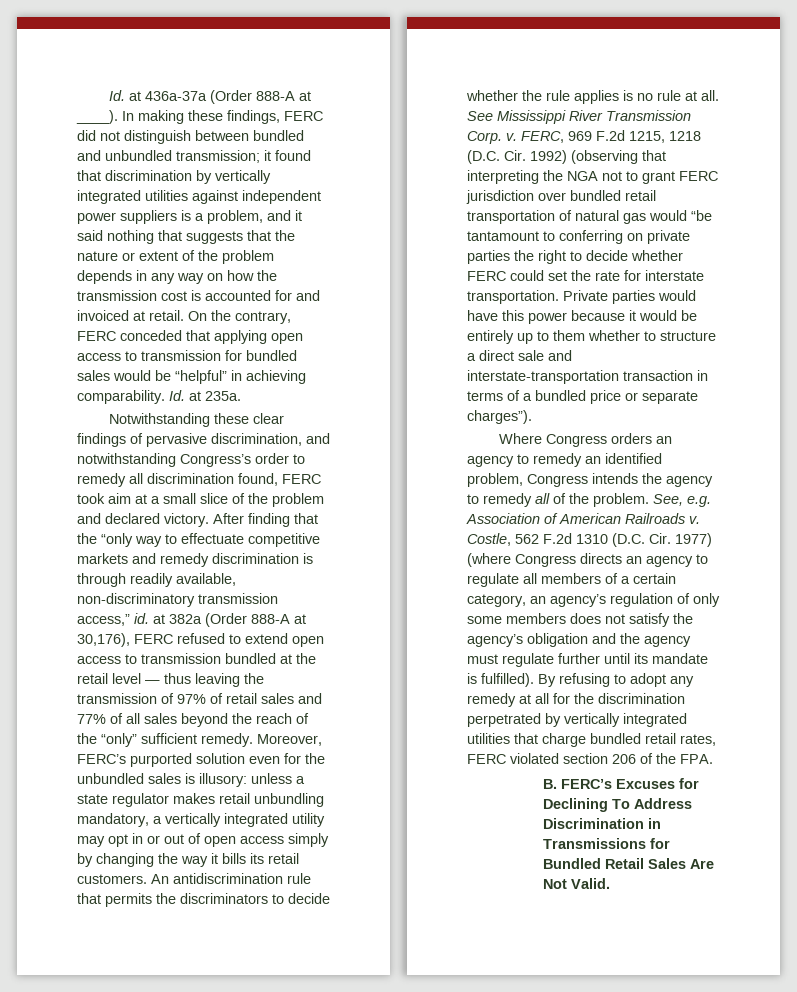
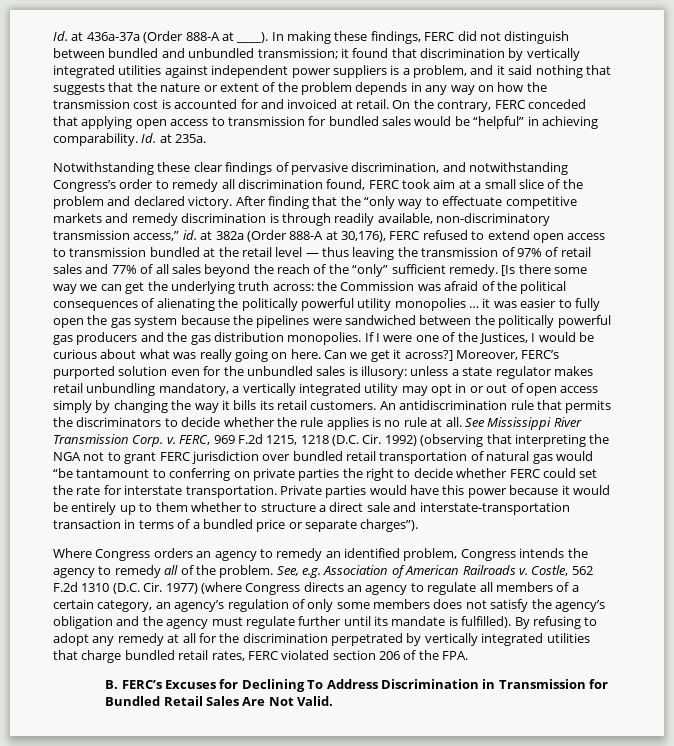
+ [Is there some way we can get the underlying truth across: the Commission was afraid of the political consequences of alienating the politically powerful utility monopolies … it was easier to fully open the gas system because the pipelines were sandwiched between the politically powerful gas producers and the gas distribution monopolies. If I were one of the Justices, I would be curious about what was really going on here. Can we get it across?]
- B. FERC’s Excuses for Declining To Address Discrimination in Transmissions for Bundled Retail Sales Are Not Valid.
+ B. FERC’s Excuses for Declining To Address Discrimination in Transmission for Bundled Retail Sales Are Not Valid.

